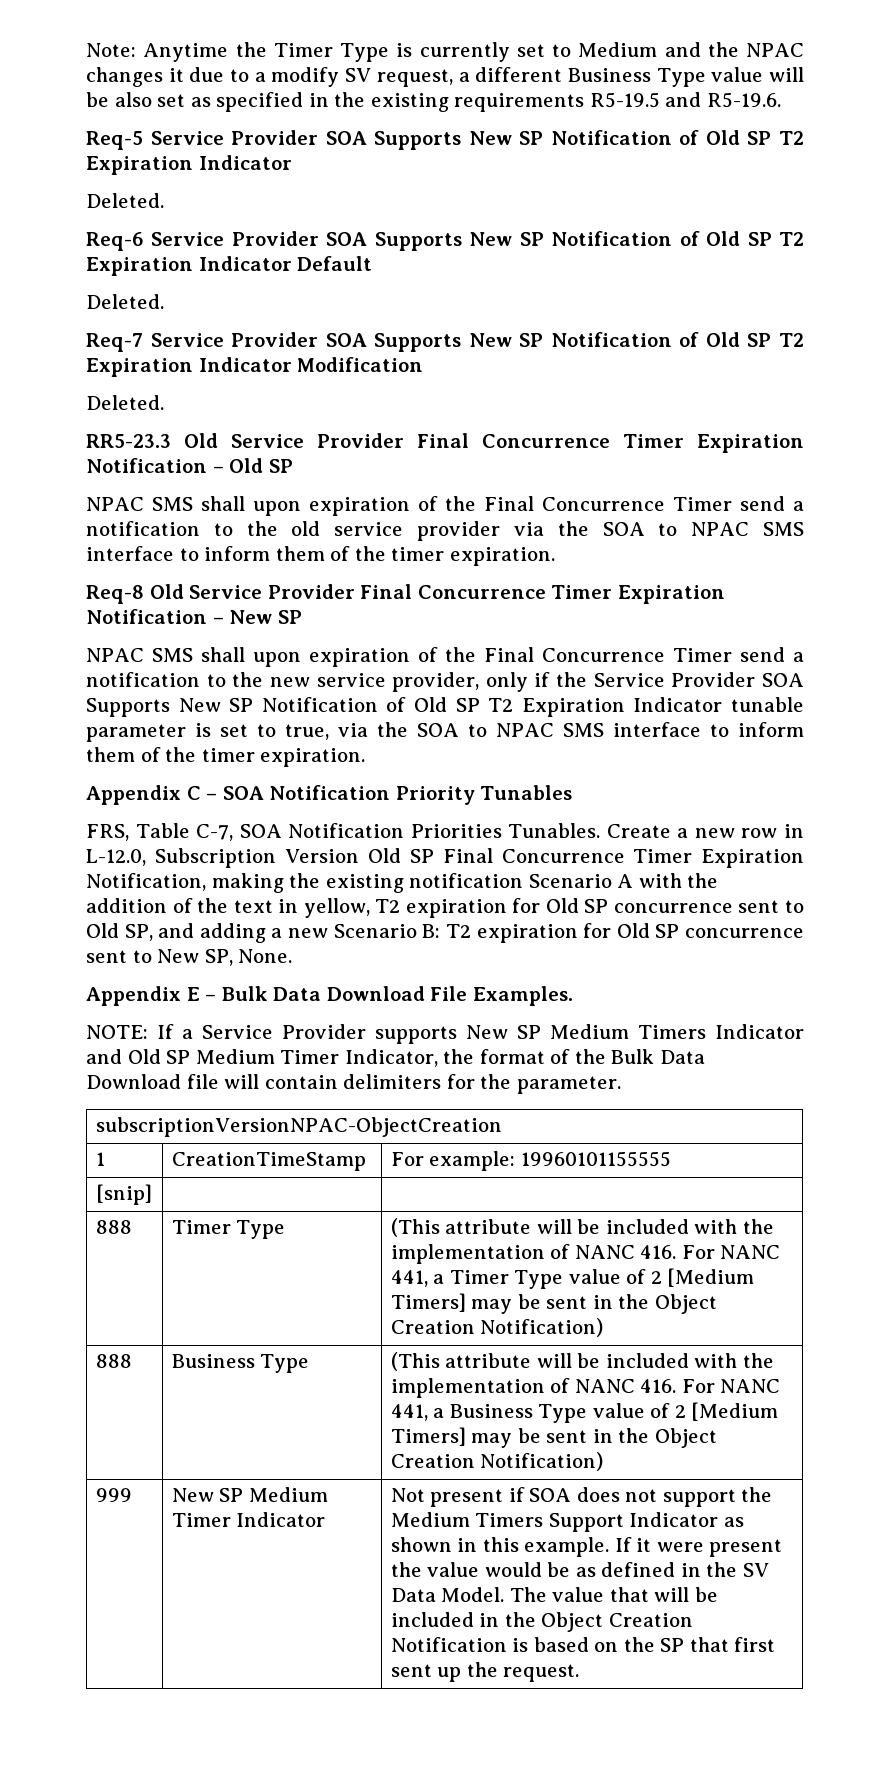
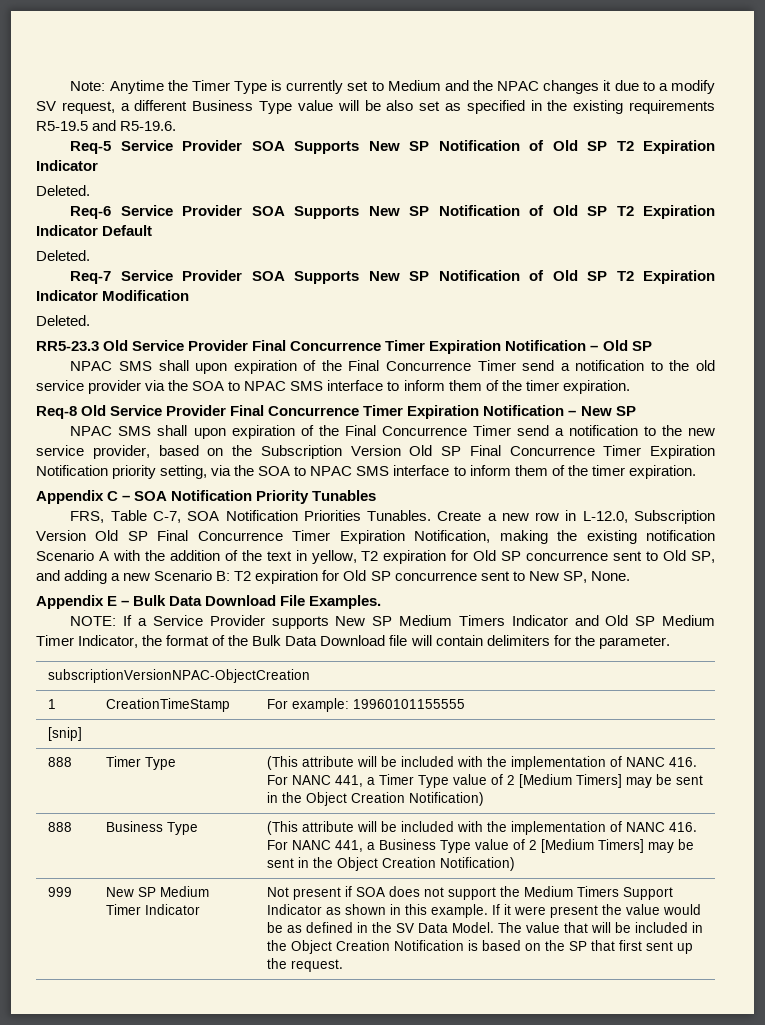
- NPAC SMS shall upon expiration of the Final Concurrence Timer send a notification to the new service provider, only if the Service Provider SOA Supports New SP Notification of Old SP T2 Expiration Indicator tunable parameter is set to true, via the SOA to NPAC SMS interface to inform them of the timer expiration.
+ NPAC SMS shall upon expiration of the Final Concurrence Timer send a notification to the new service provider, based on the Subscription Version Old SP Final Concurrence Timer Expiration Notification priority setting, via the SOA to NPAC SMS interface to inform them of the timer expiration.

